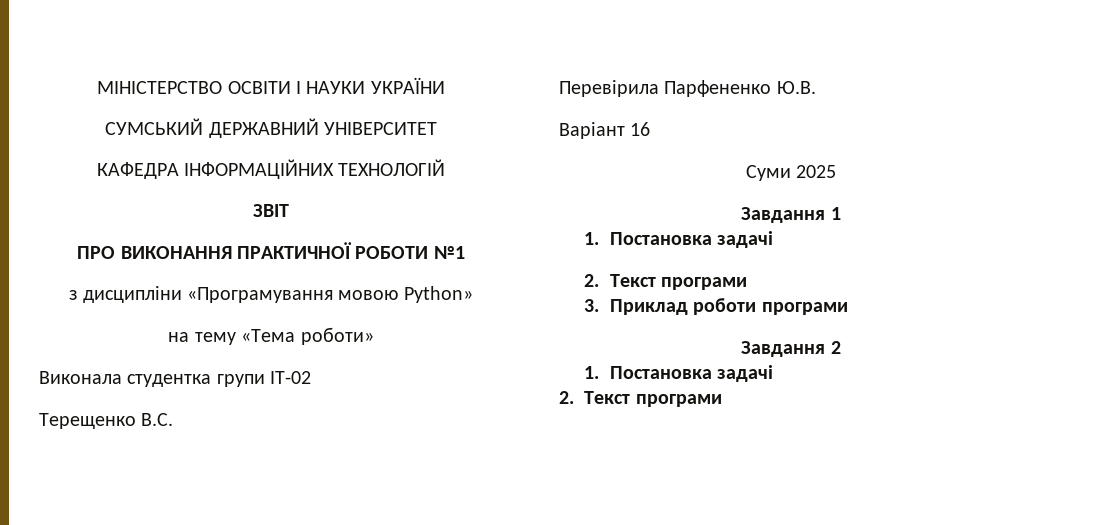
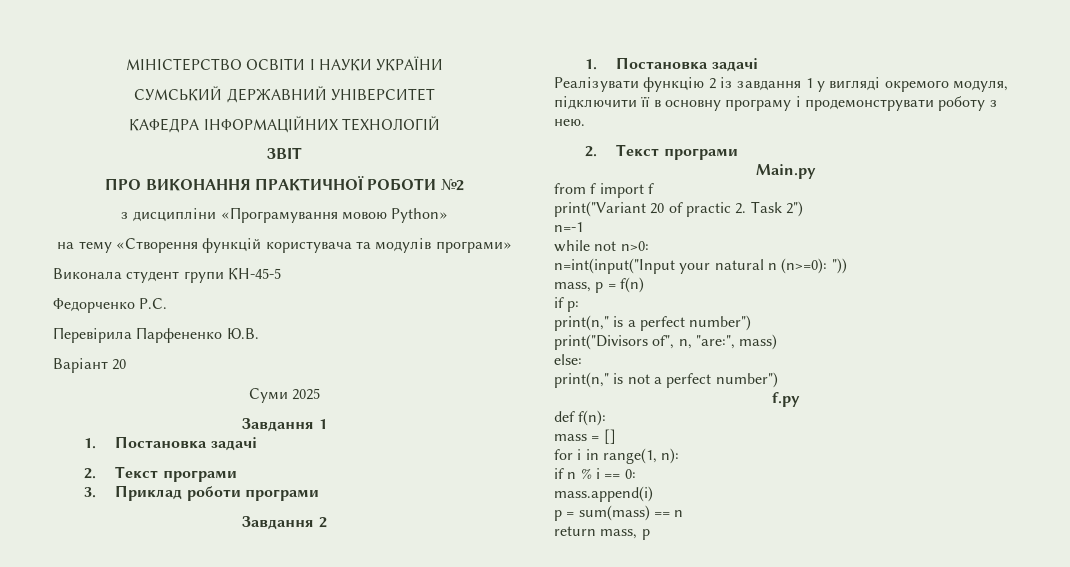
- ПРО ВИКОНАННЯ ПРАКТИЧНОЇ РОБОТИ №1
+ ПРО ВИКОНАННЯ ПРАКТИЧНОЇ РОБОТИ №2
- на тему «Тема роботи»
- Виконала студентка групи ІТ-02
- Терещенко В.С.
+ на тему «Створення функцій користувача та модулів програми»
+ Виконала студент групи КН-45-5
+ Федорченко Р.С.
- Варіант 16
+ Варіант 20
  Завдання 2
  1. Постановка задачі
+ Реалізувати функцію 2 із завдання 1 у вигляді окремого модуля, підключити її в основну програму і продемонструвати роботу з нею.
  2. Текст програми
+ Main.py
+ from f import f
+ print("Variant 20 of practic 2. Task 2")
+ n=-1
+ while not n>0:
+ n=int(input("Input your natural n (n>=0): "))
+ mass, p = f(n)
+ if p:
+ print(n," is a perfect number")
+ print("Divisors of", n, "are:", mass)
+ else:
+ print(n," is not a perfect number")
+ f.py
+ def f(n):
+ mass = []
+ for i in range(1, n):
+ if n % i == 0:
+ mass.append(i)
+ p = sum(mass) == n
+ return mass, p

